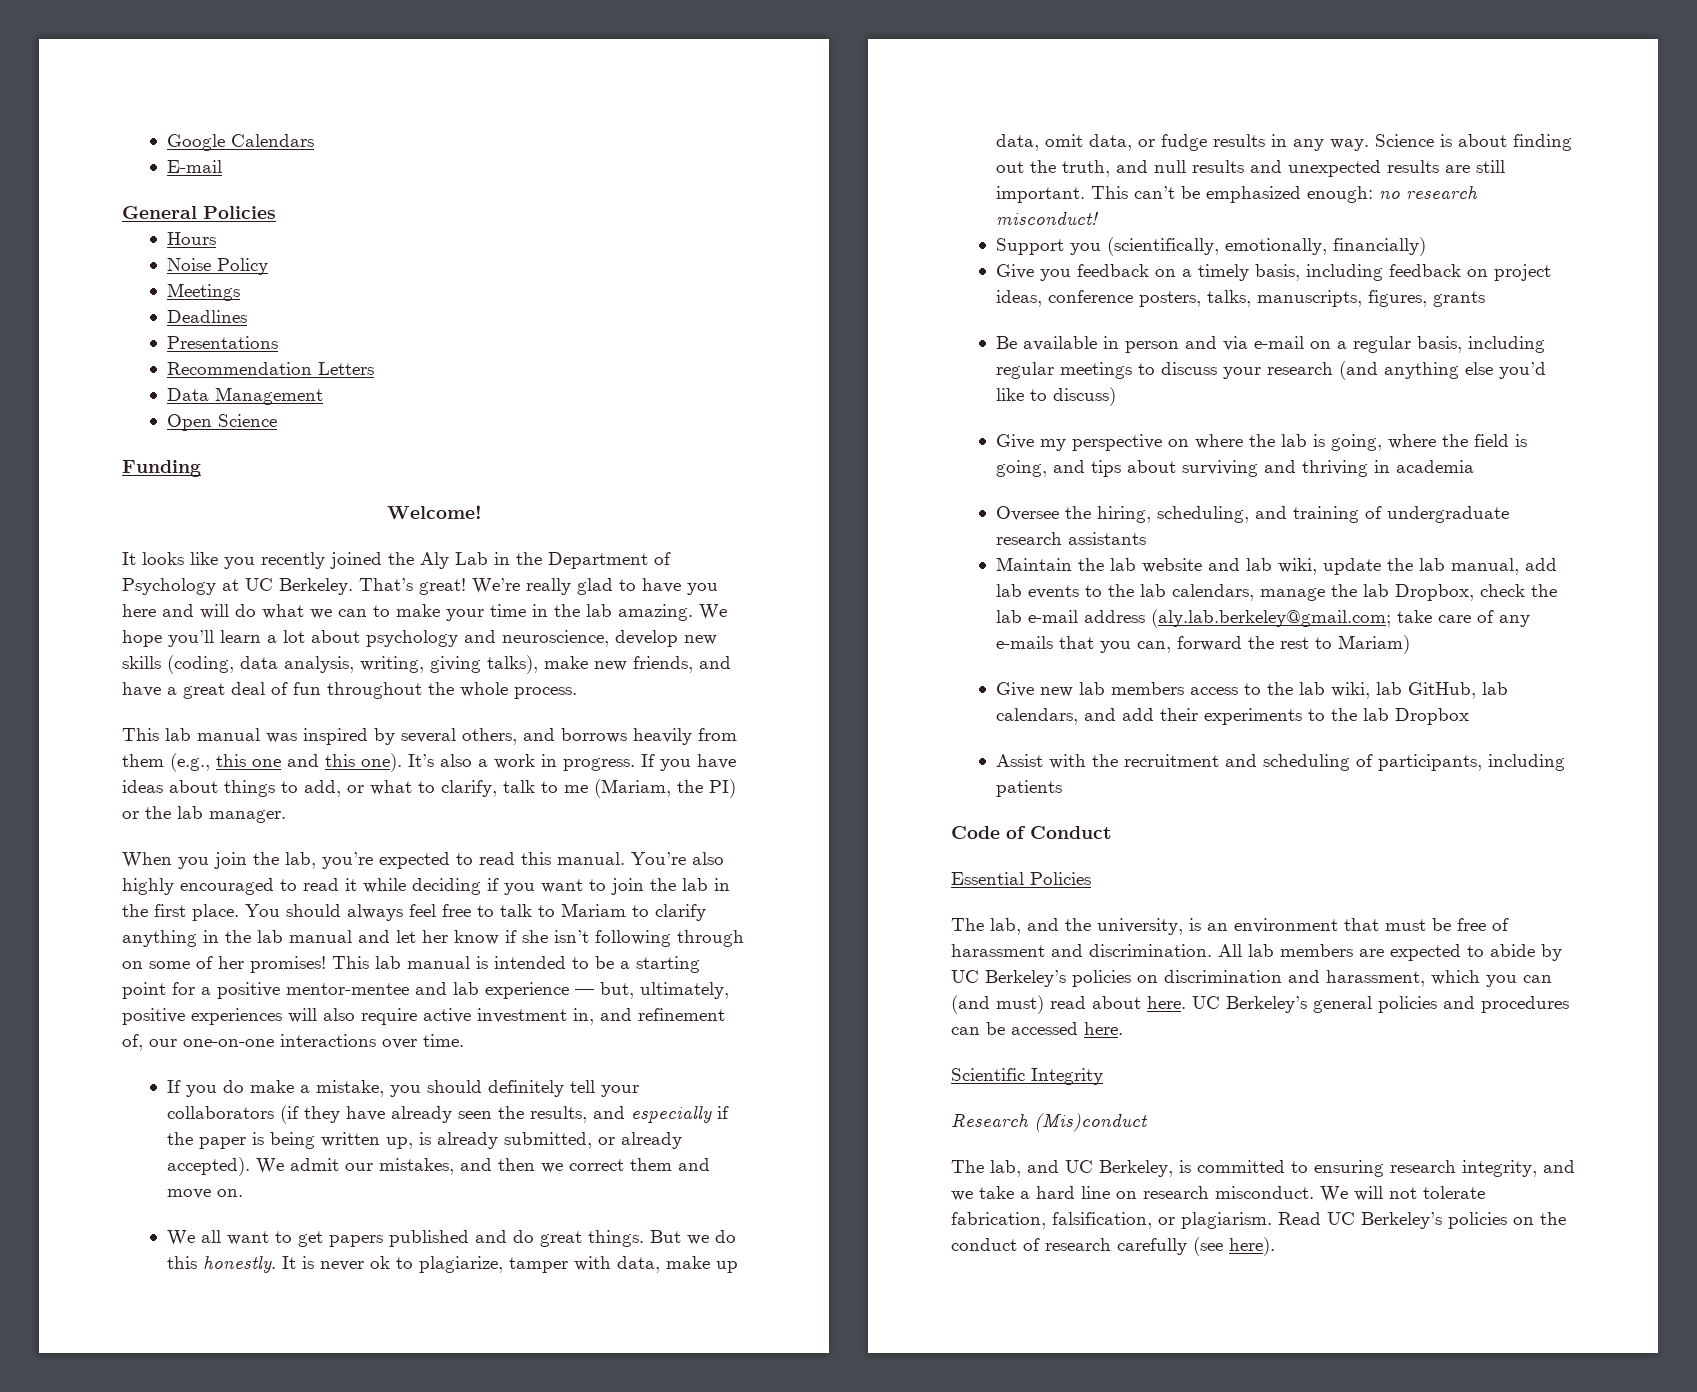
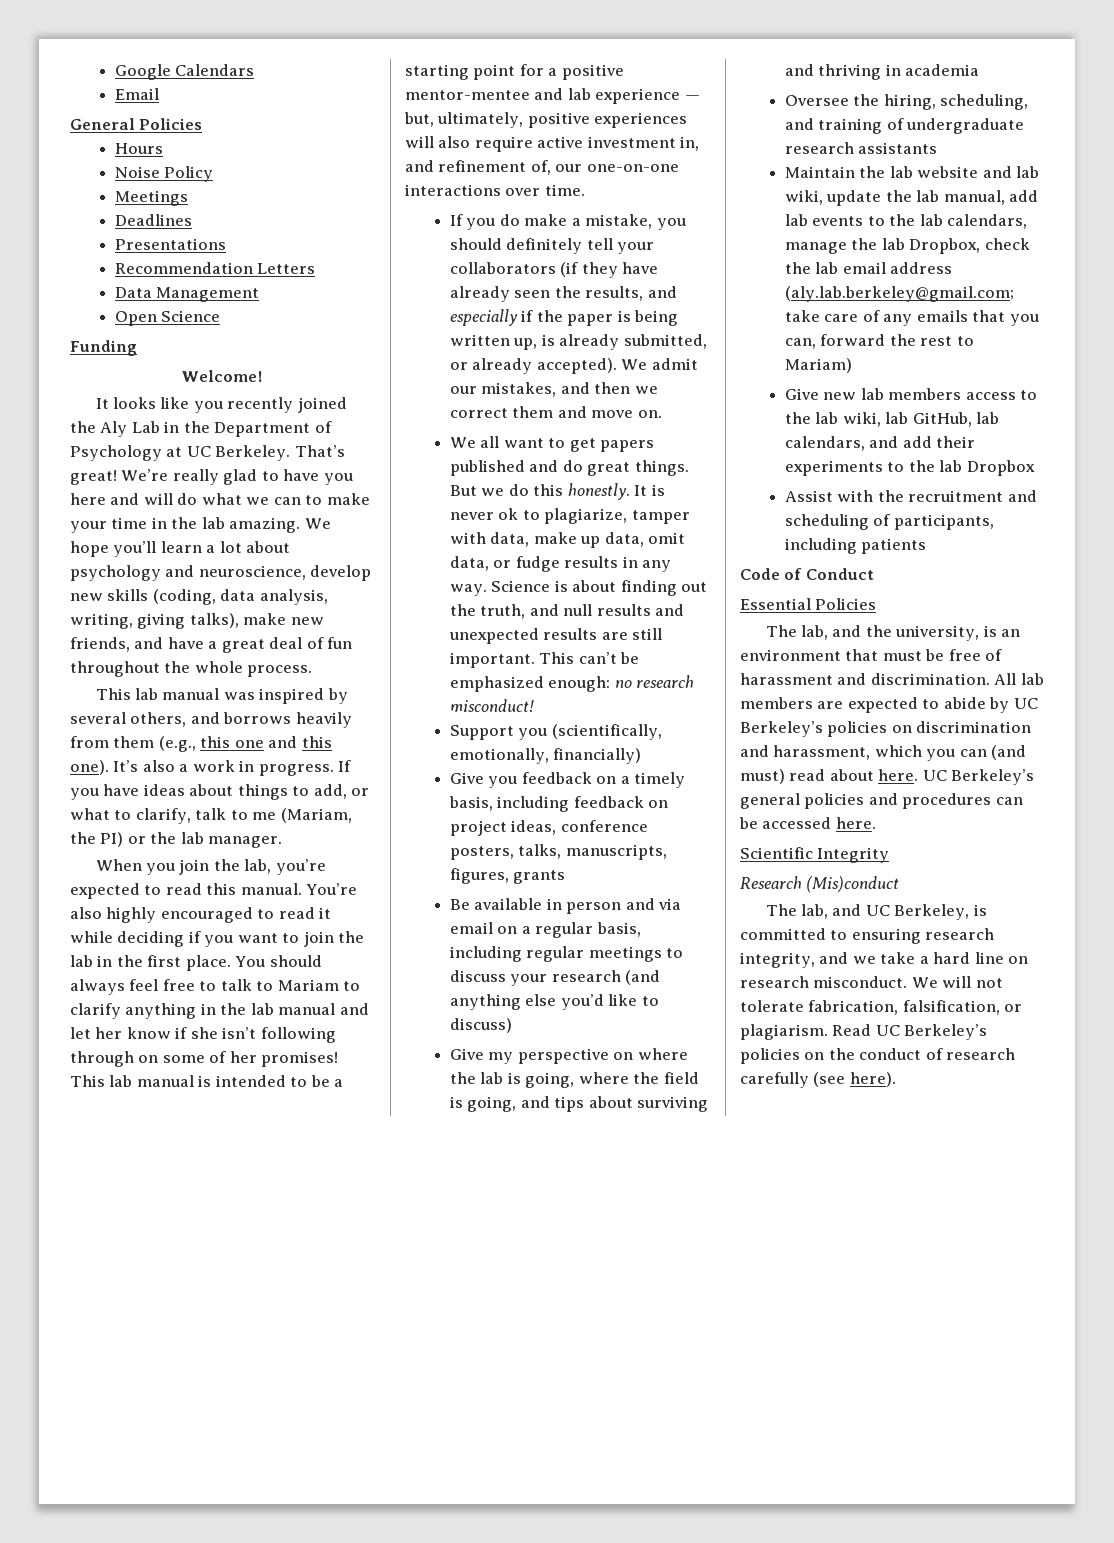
- E-mail
+ Email
- Be available in person and via e-mail on a regular basis, including regular meetings to discuss your research (and anything else you’d like to discuss)
+ Be available in person and via email on a regular basis, including regular meetings to discuss your research (and anything else you’d like to discuss)
- Maintain the lab website and lab wiki, update the lab manual, add lab events to the lab calendars, manage the lab Dropbox, check the lab e-mail address (aly.lab.berkeley@gmail.com; take care of any e-mails that you can, forward the rest to Mariam)
+ Maintain the lab website and lab wiki, update the lab manual, add lab events to the lab calendars, manage the lab Dropbox, check the lab email address (aly.lab.berkeley@gmail.com; take care of any emails that you can, forward the rest to Mariam)

